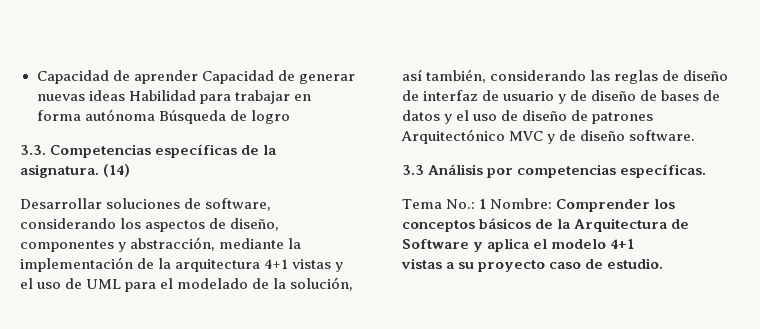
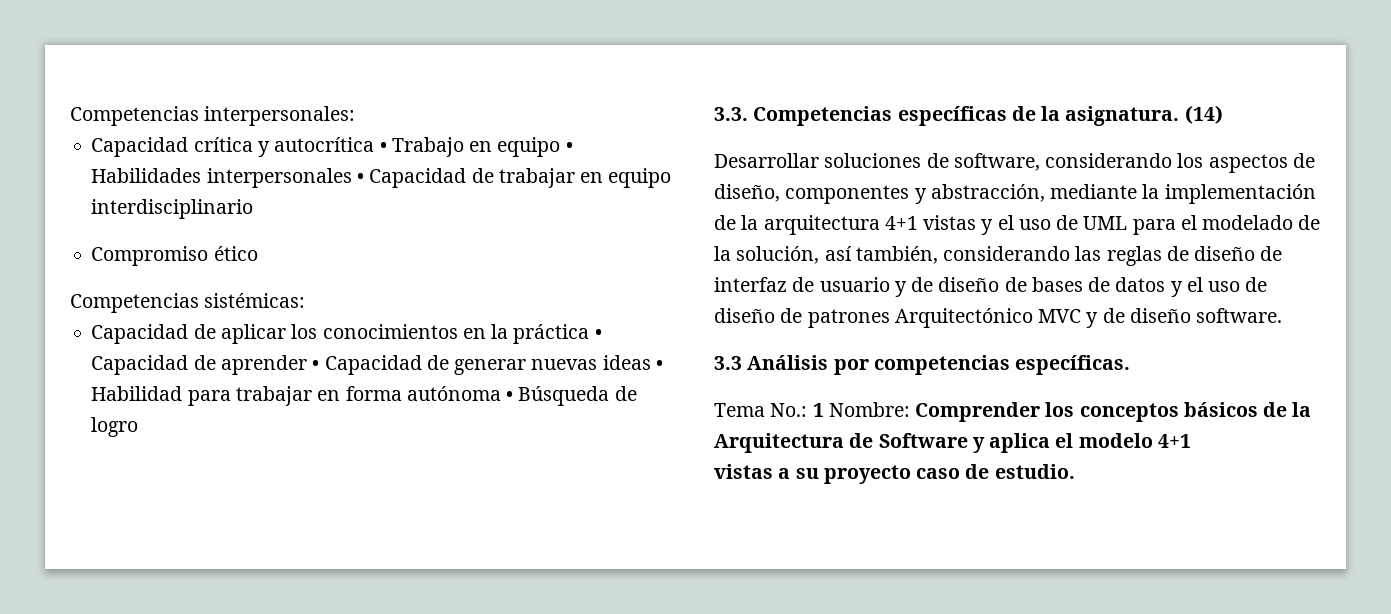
- Capacidad de aprender Capacidad de generar nuevas ideas Habilidad para trabajar en forma autónoma Búsqueda de logro
+ Competencias interpersonales:
+ Capacidad crítica y autocrítica • Trabajo en equipo • Habilidades interpersonales • Capacidad de trabajar en equipo interdisciplinario
+ Compromiso ético
+ Competencias sistémicas:
+ Capacidad de aplicar los conocimientos en la práctica • Capacidad de aprender • Capacidad de generar nuevas ideas • Habilidad para trabajar en forma autónoma • Búsqueda de logro

